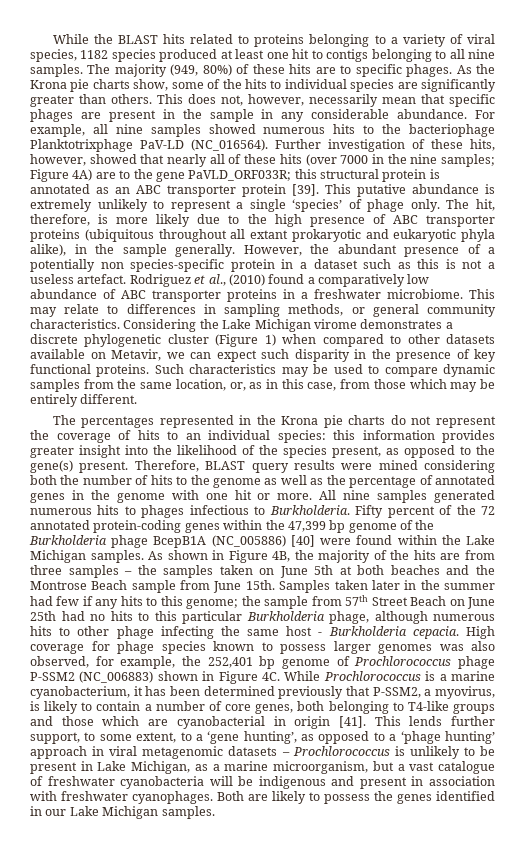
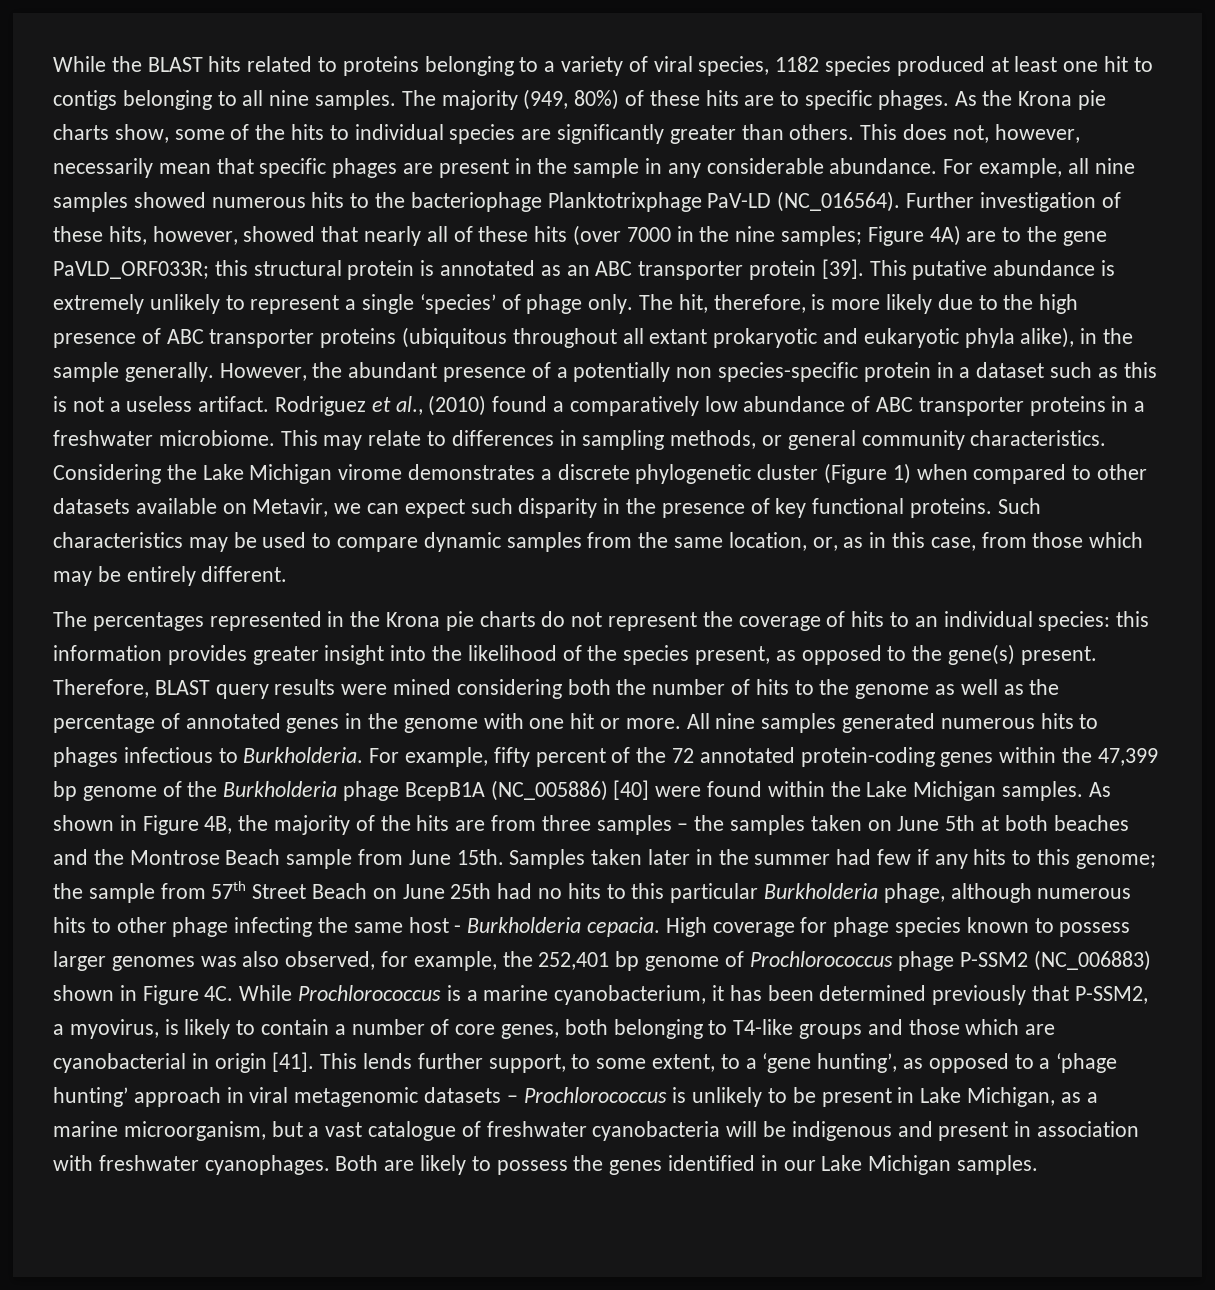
- However, the abundant presence of a potentially non species-specific protein in a dataset such as this is not a useless artefact.
+ However, the abundant presence of a potentially non species-specific protein in a dataset such as this is not a useless artifact.
- Fifty percent of the 72 annotated protein-coding genes within the 47,399 bp genome of the Burkholderia phage BcepB1A (NC_005886) [40] were found within the Lake Michigan samples.
+ For example, fifty percent of the 72 annotated protein-coding genes within the 47,399 bp genome of the Burkholderia phage BcepB1A (NC_005886) [40] were found within the Lake Michigan samples.

